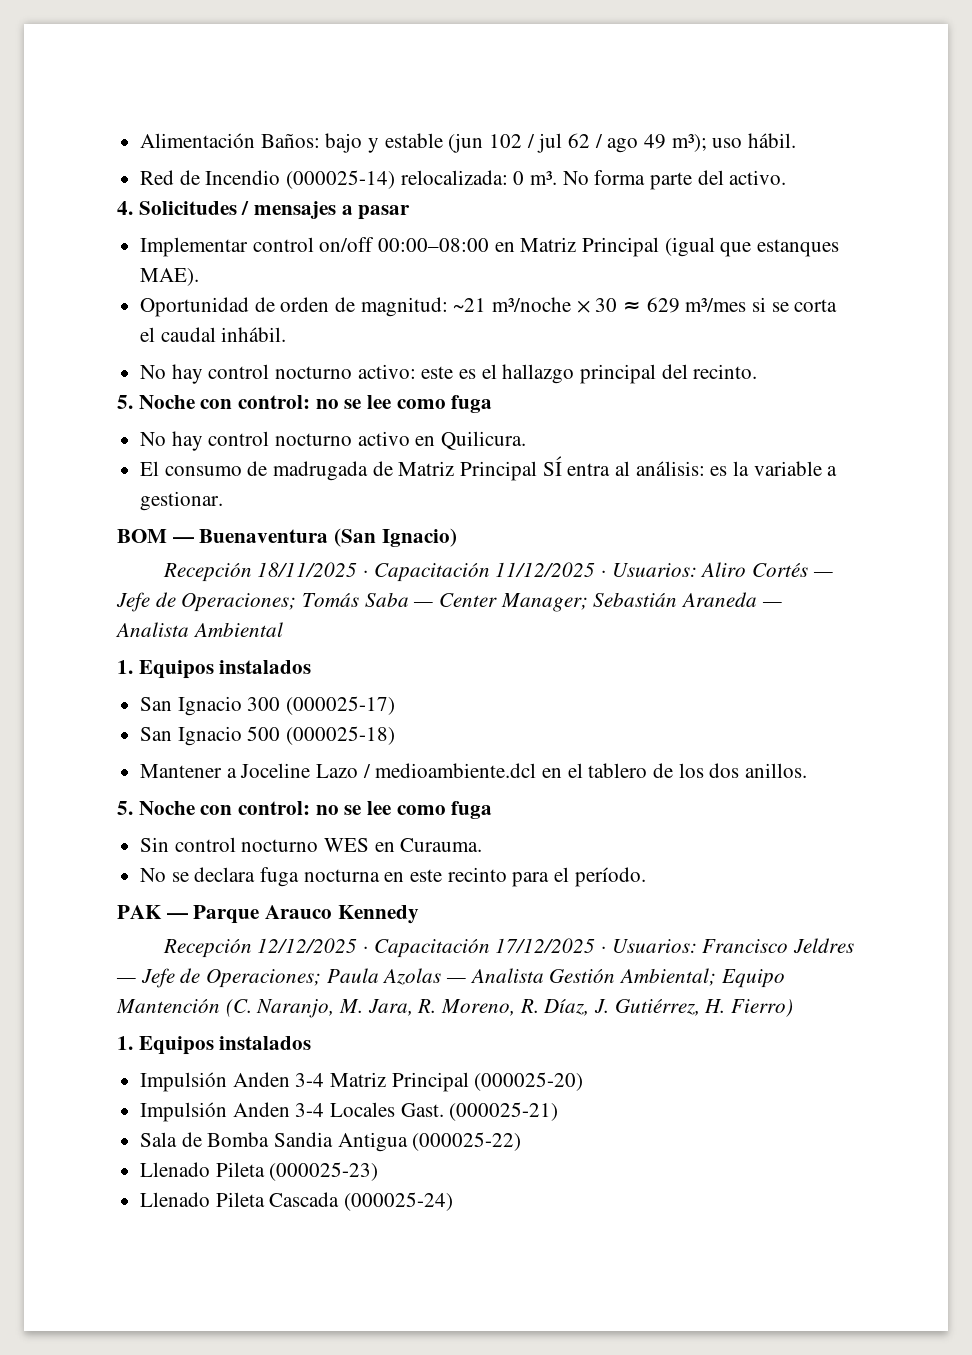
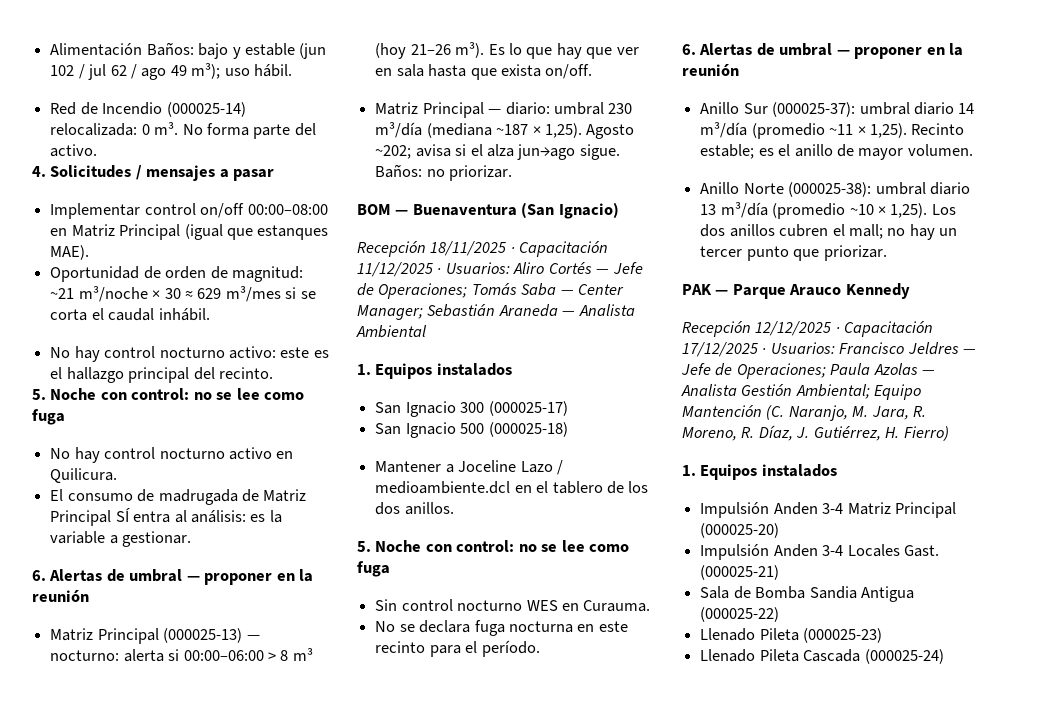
  El consumo de madrugada de Matriz Principal SÍ entra al análisis: es la variable a gestionar.
+ 6. Alertas de umbral — proponer en la reunión
+ Matriz Principal (000025-13) — nocturno: alerta si 00:00–06:00 > 8 m³ (hoy 21–26 m³). Es lo que hay que ver en sala hasta que exista on/off.
+ Matriz Principal — diario: umbral 230 m³/día (mediana ~187 × 1,25). Agosto ~202; avisa si el alza jun→ago sigue. Baños: no priorizar.
  No se declara fuga nocturna en este recinto para el período.
+ 6. Alertas de umbral — proponer en la reunión
+ Anillo Sur (000025-37): umbral diario 14 m³/día (promedio ~11 × 1,25). Recinto estable; es el anillo de mayor volumen.
+ Anillo Norte (000025-38): umbral diario 13 m³/día (promedio ~10 × 1,25). Los dos anillos cubren el mall; no hay un tercer punto que priorizar.

